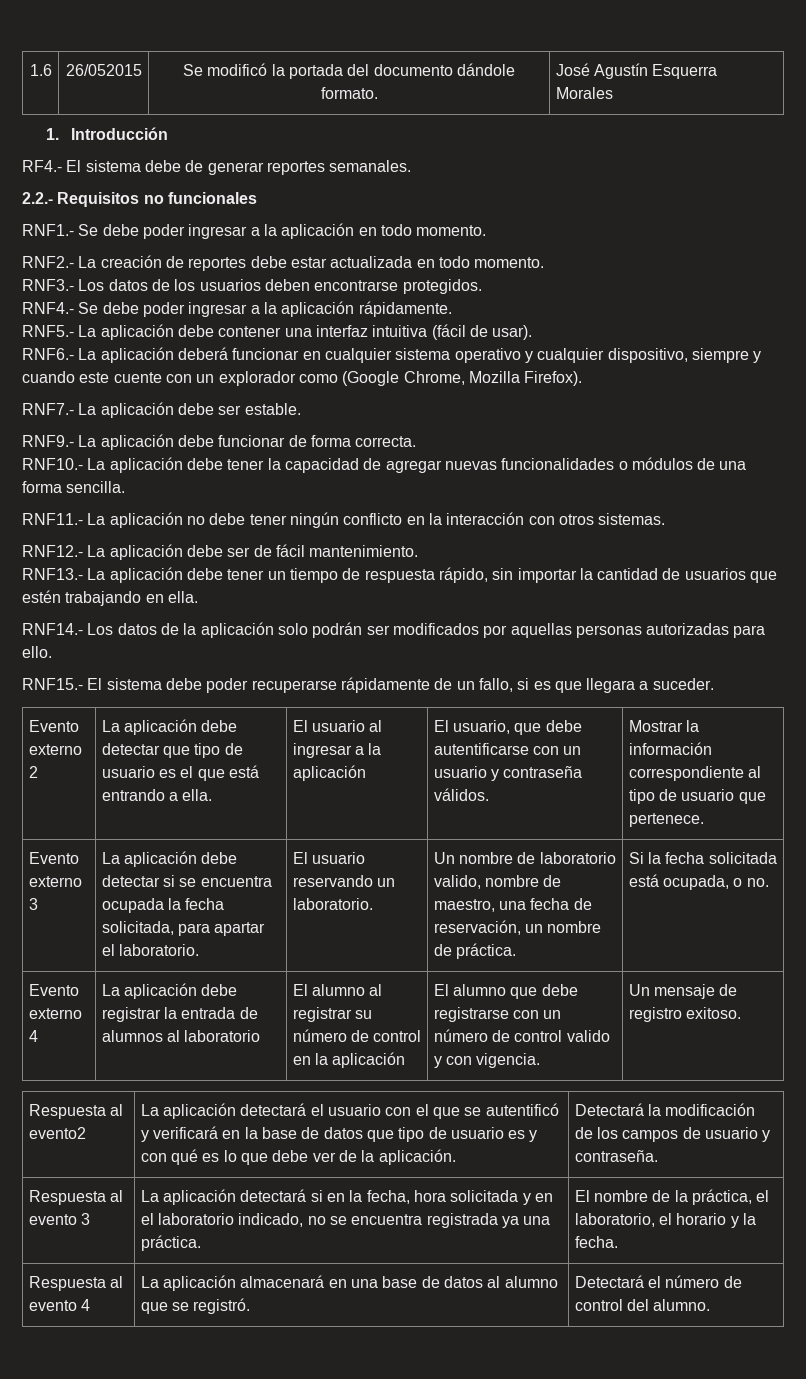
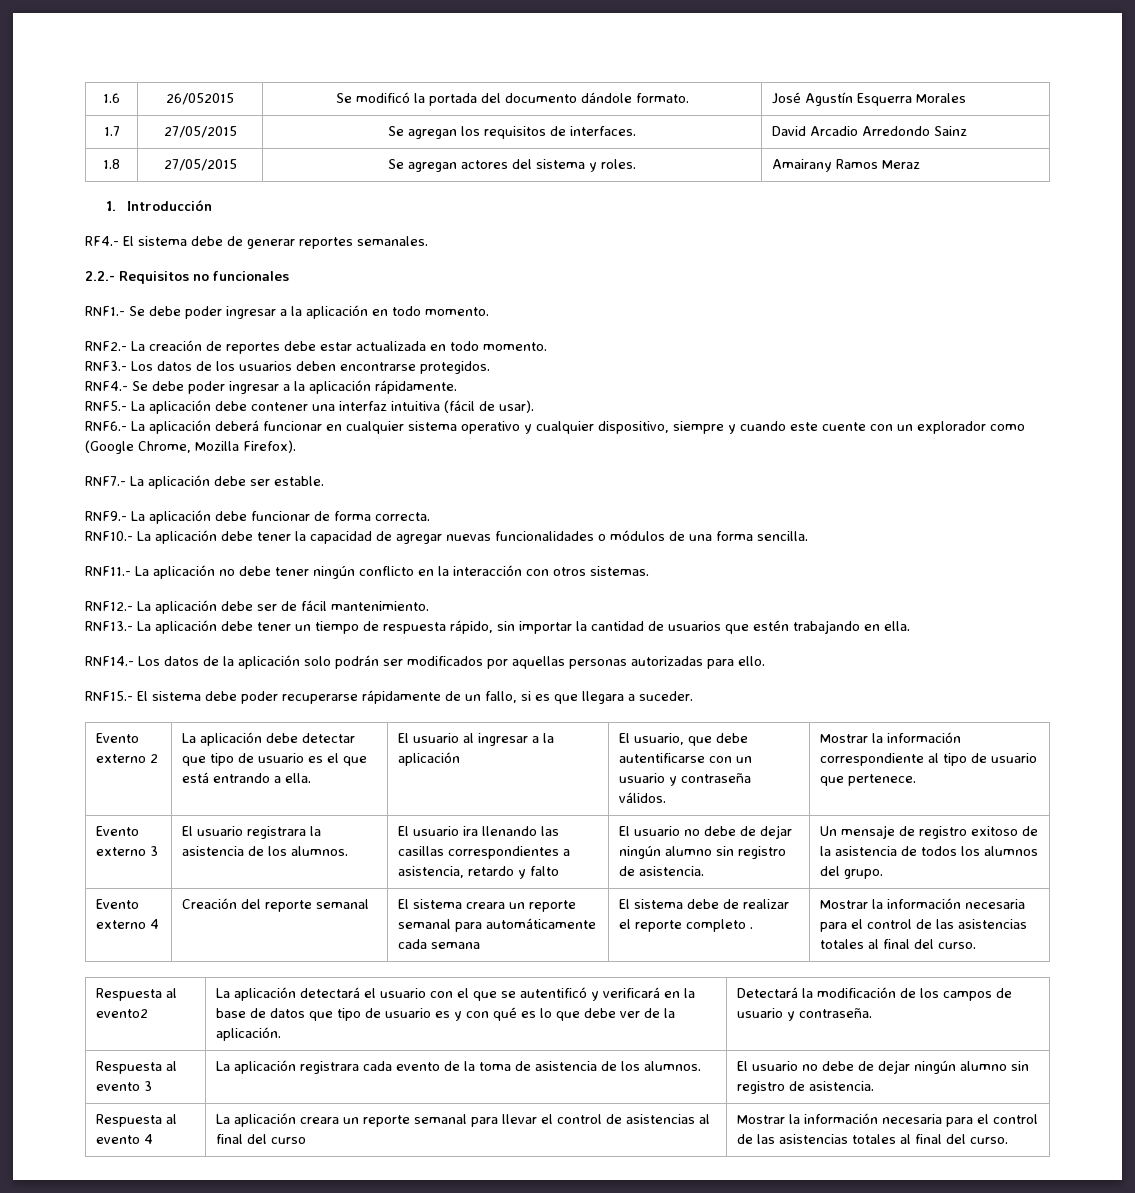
+ 1.7 | 27/05/2015 | Se agregan los requisitos de interfaces. | David Arcadio Arredondo Sainz
+ 1.8 | 27/05/2015 | Se agregan actores del sistema y roles. | Amairany Ramos Meraz
- La aplicación debe detectar si se encuentra ocupada la fecha solicitada, para apartar el laboratorio. | El usuario reservando un laboratorio. | Un nombre de laboratorio valido, nombre de maestro, una fecha de reservación, un nombre de práctica. | Si la fecha solicitada está ocupada, o no.
- Evento externo 4 | La aplicación debe registrar la entrada de alumnos al laboratorio | El alumno al registrar su número de control en la aplicación | El alumno que debe registrarse con un número de control valido y con vigencia. | Un mensaje de registro exitoso.
+ El usuario registrara la asistencia de los alumnos. | El usuario ira llenando las casillas correspondientes a asistencia, retardo y falto | El usuario no debe de dejar ningún alumno sin registro de asistencia. | Un mensaje de registro exitoso de la asistencia de todos los alumnos del grupo.
+ Evento externo 4 | Creación del reporte semanal | El sistema creara un reporte semanal para automáticamente cada semana | El sistema debe de realizar el reporte completo . | Mostrar la información necesaria para el control de las asistencias totales al final del curso.
- Respuesta al evento 3 | La aplicación detectará si en la fecha, hora solicitada y en el laboratorio indicado, no se encuentra registrada ya una práctica. | El nombre de la práctica, el laboratorio, el horario y la fecha.
+ Respuesta al evento 3 | La aplicación registrara cada evento de la toma de asistencia de los alumnos. | El usuario no debe de dejar ningún alumno sin registro de asistencia.
- Respuesta al evento 4 | La aplicación almacenará en una base de datos al alumno que se registró. | Detectará el número de control del alumno.
+ Respuesta al evento 4 | La aplicación creara un reporte semanal para llevar el control de asistencias al final del curso | Mostrar la información necesaria para el control de las asistencias totales al final del curso.

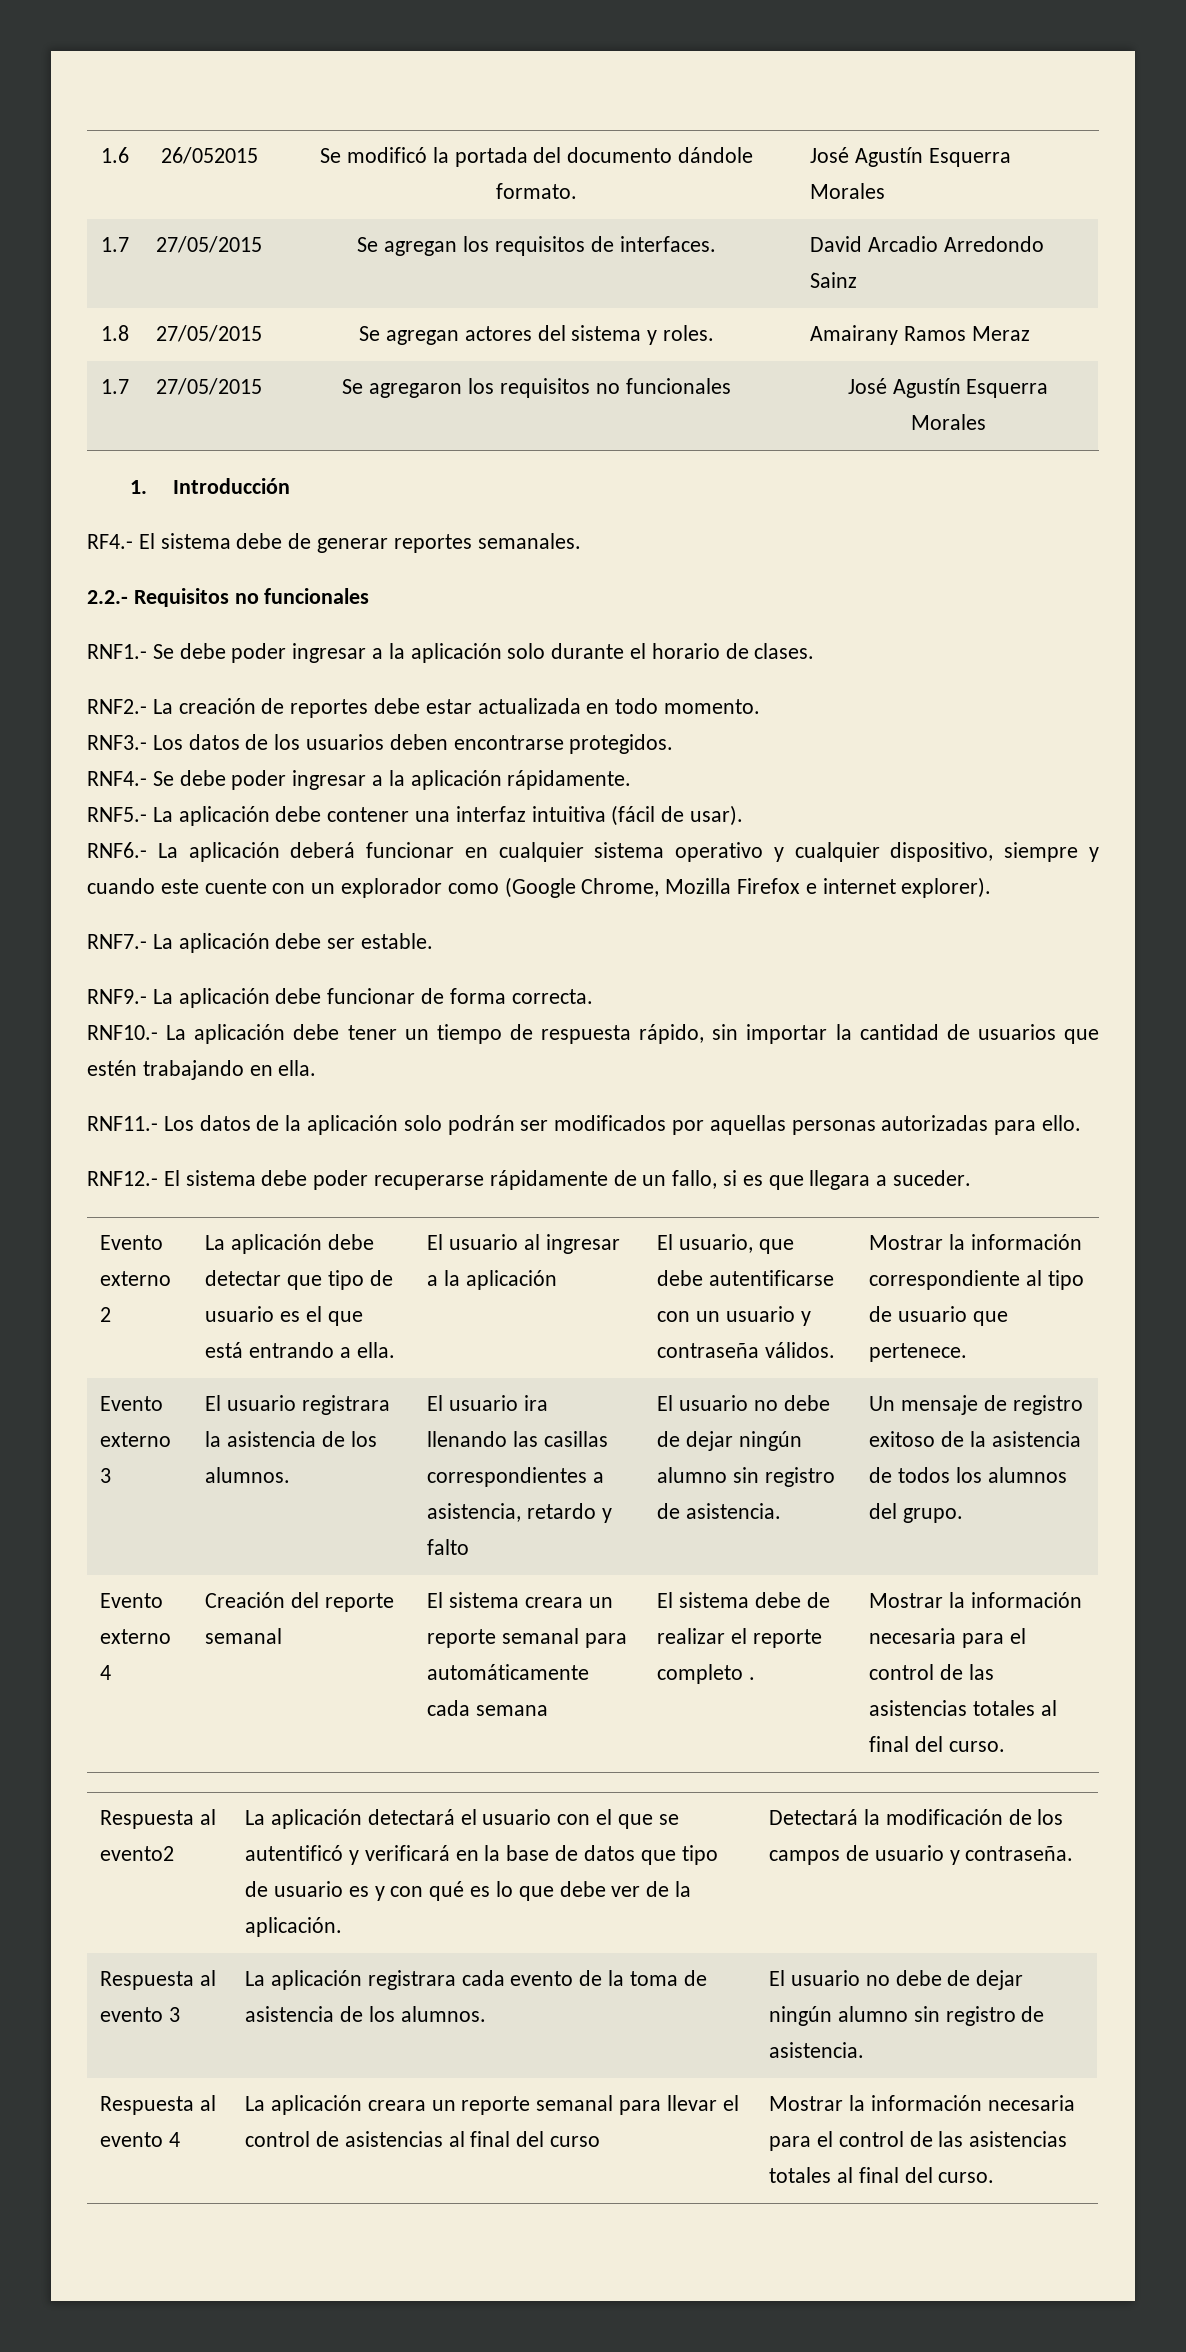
+ 1.7 | 27/05/2015 | Se agregaron los requisitos no funcionales | José Agustín Esquerra Morales
- RNF1.- Se debe poder ingresar a la aplicación en todo momento.
+ RNF1.- Se debe poder ingresar a la aplicación solo durante el horario de clases.
- RNF6.- La aplicación deberá funcionar en cualquier sistema operativo y cualquier dispositivo, siempre y cuando este cuente con un explorador como (Google Chrome, Mozilla Firefox).
+ RNF6.- La aplicación deberá funcionar en cualquier sistema operativo y cualquier dispositivo, siempre y cuando este cuente con un explorador como (Google Chrome, Mozilla Firefox e internet explorer).
- RNF10.- La aplicación debe tener la capacidad de agregar nuevas funcionalidades o módulos de una forma sencilla.
- RNF11.- La aplicación no debe tener ningún conflicto en la interacción con otros sistemas.
- RNF12.- La aplicación debe ser de fácil mantenimiento.
- RNF13.- La aplicación debe tener un tiempo de respuesta rápido, sin importar la cantidad de usuarios que estén trabajando en ella.
+ RNF10.- La aplicación debe tener un tiempo de respuesta rápido, sin importar la cantidad de usuarios que estén trabajando en ella.
- RNF14.- Los datos de la aplicación solo podrán ser modificados por aquellas personas autorizadas para ello.
+ RNF11.- Los datos de la aplicación solo podrán ser modificados por aquellas personas autorizadas para ello.
- RNF15.- El sistema debe poder recuperarse rápidamente de un fallo, si es que llegara a suceder.
+ RNF12.- El sistema debe poder recuperarse rápidamente de un fallo, si es que llegara a suceder.

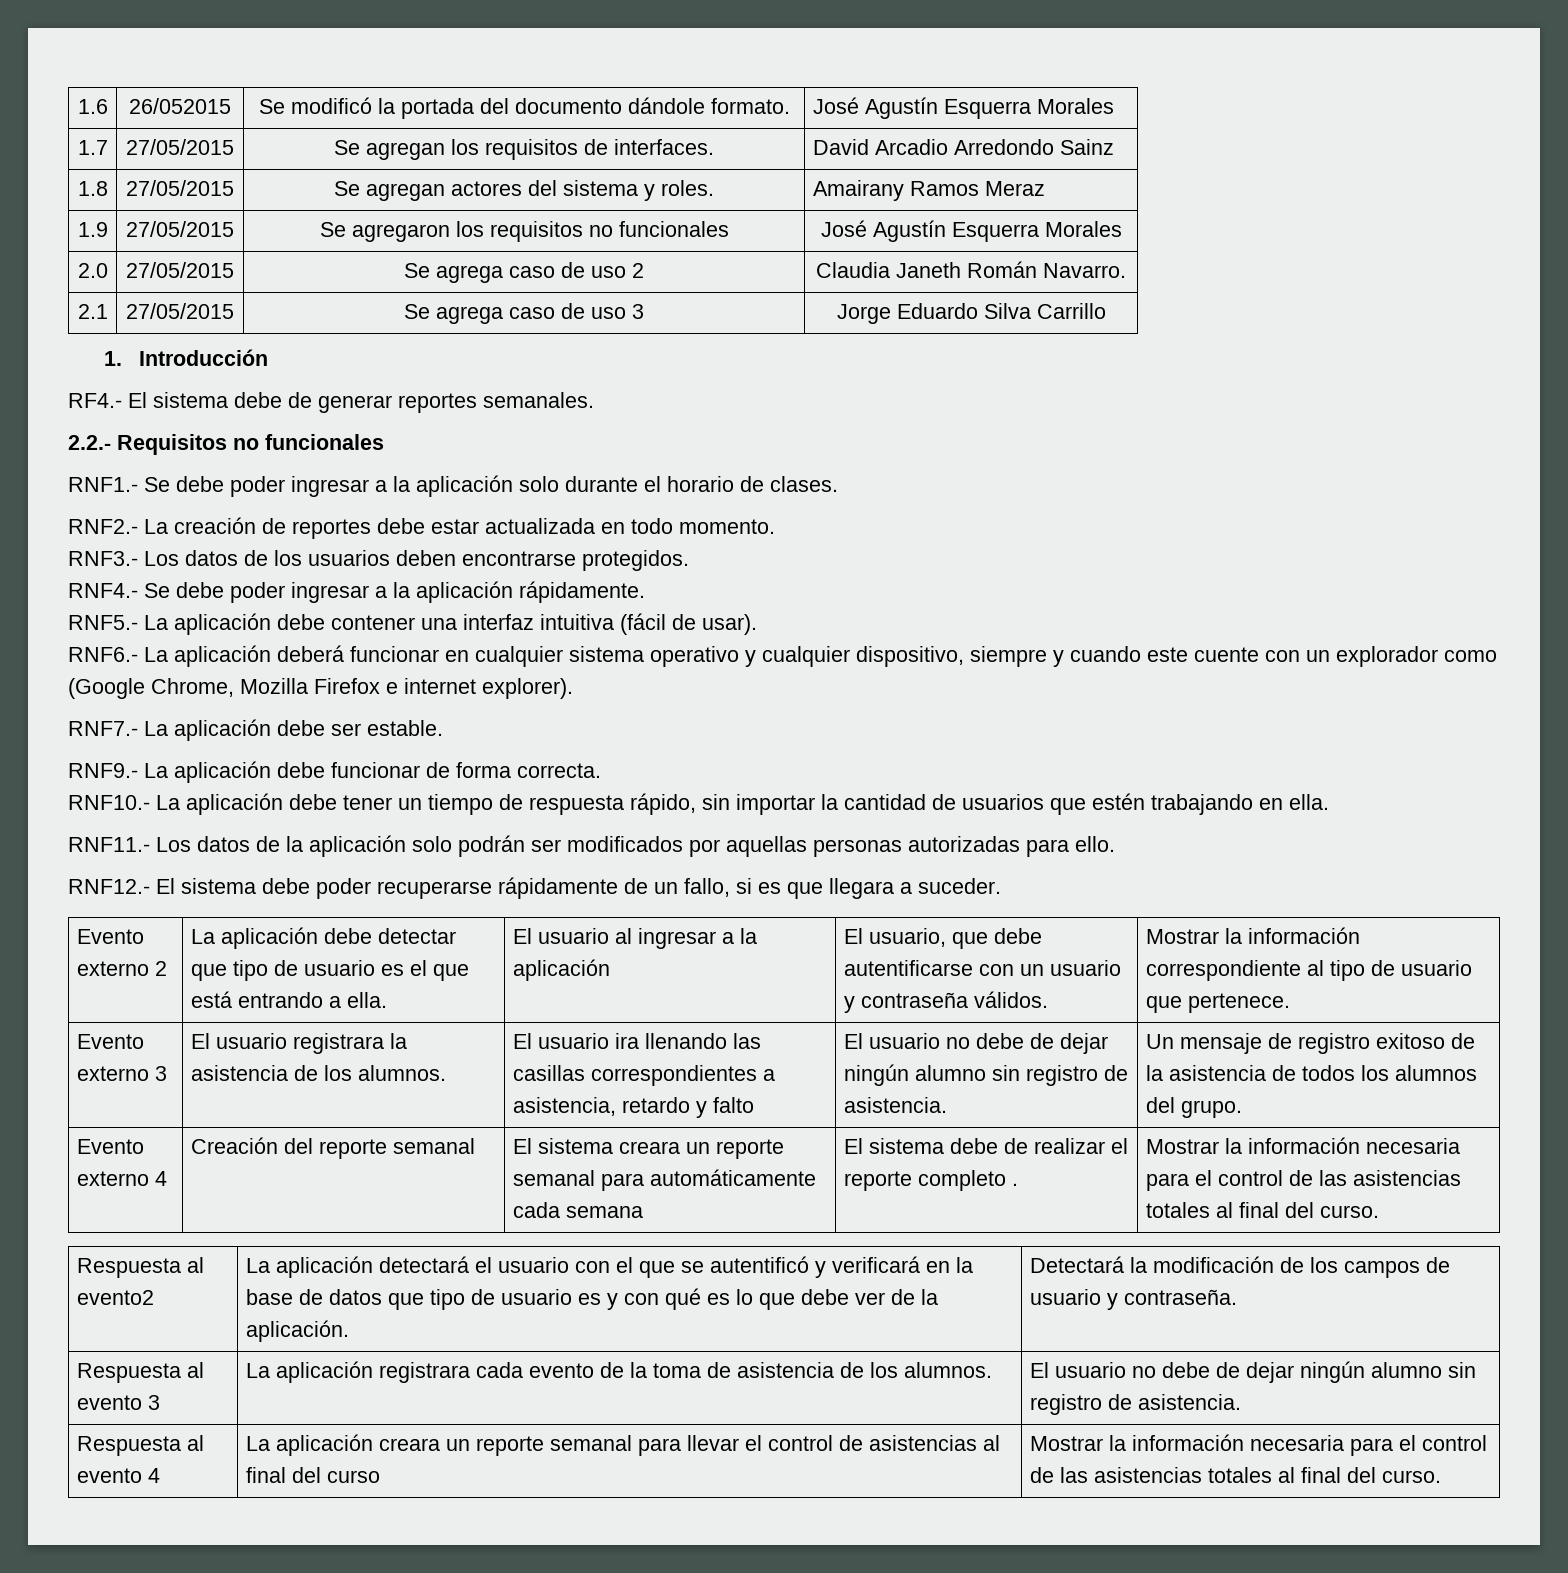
- 1.7 | 27/05/2015 | Se agregaron los requisitos no funcionales | José Agustín Esquerra Morales
+ 1.9 | 27/05/2015 | Se agregaron los requisitos no funcionales | José Agustín Esquerra Morales
+ 2.0 | 27/05/2015 | Se agrega caso de uso 2 | Claudia Janeth Román Navarro.
+ 2.1 | 27/05/2015 | Se agrega caso de uso 3 | Jorge Eduardo Silva Carrillo

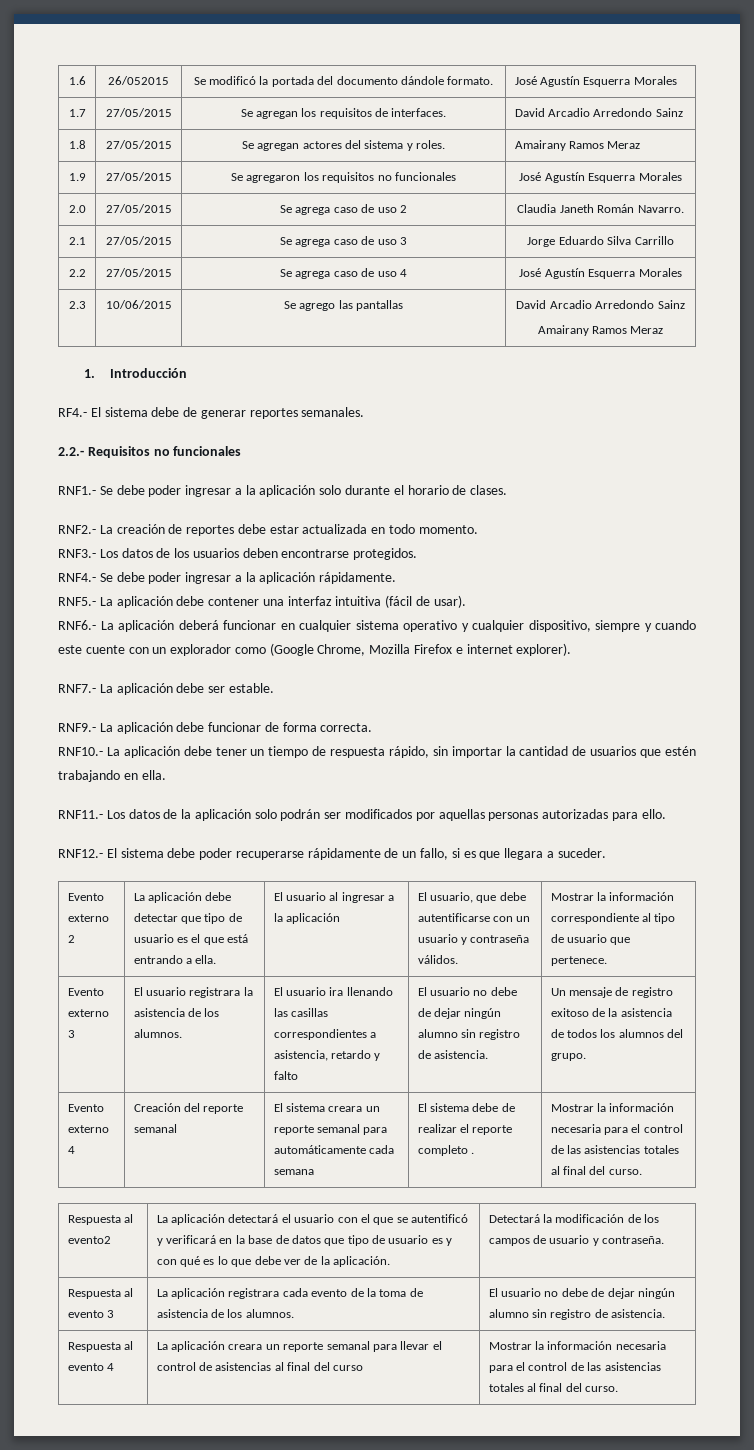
+ 2.2 | 27/05/2015 | Se agrega caso de uso 4 | José Agustín Esquerra Morales
+ 2.3 | 10/06/2015 | Se agrego las pantallas | David Arcadio Arredondo Sainz
+ Amairany Ramos Meraz

